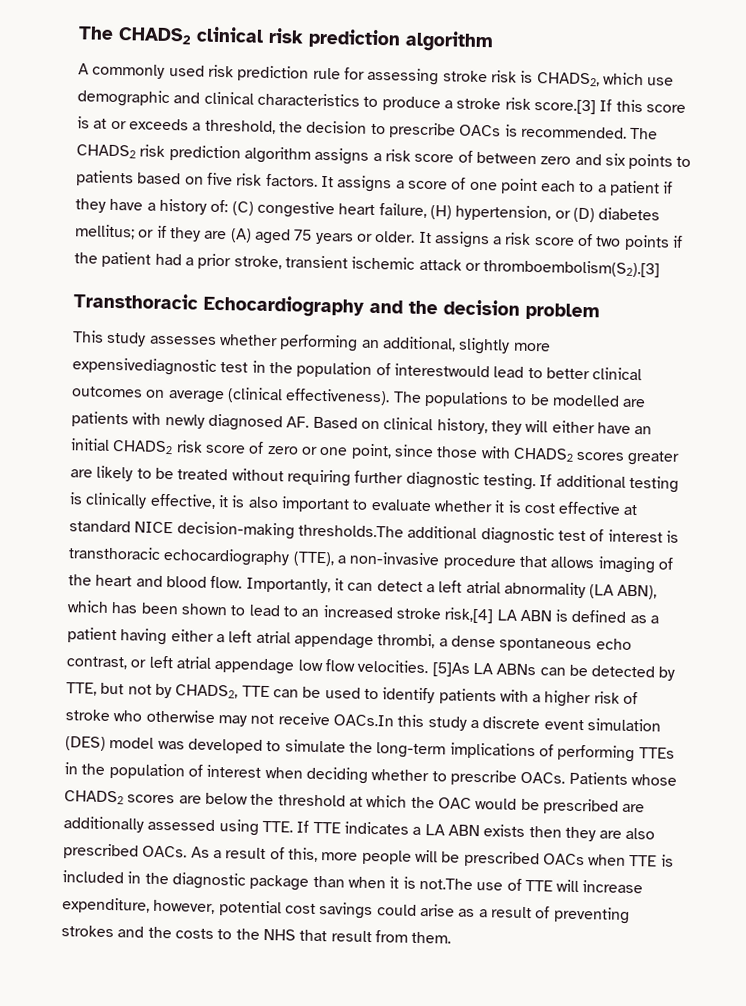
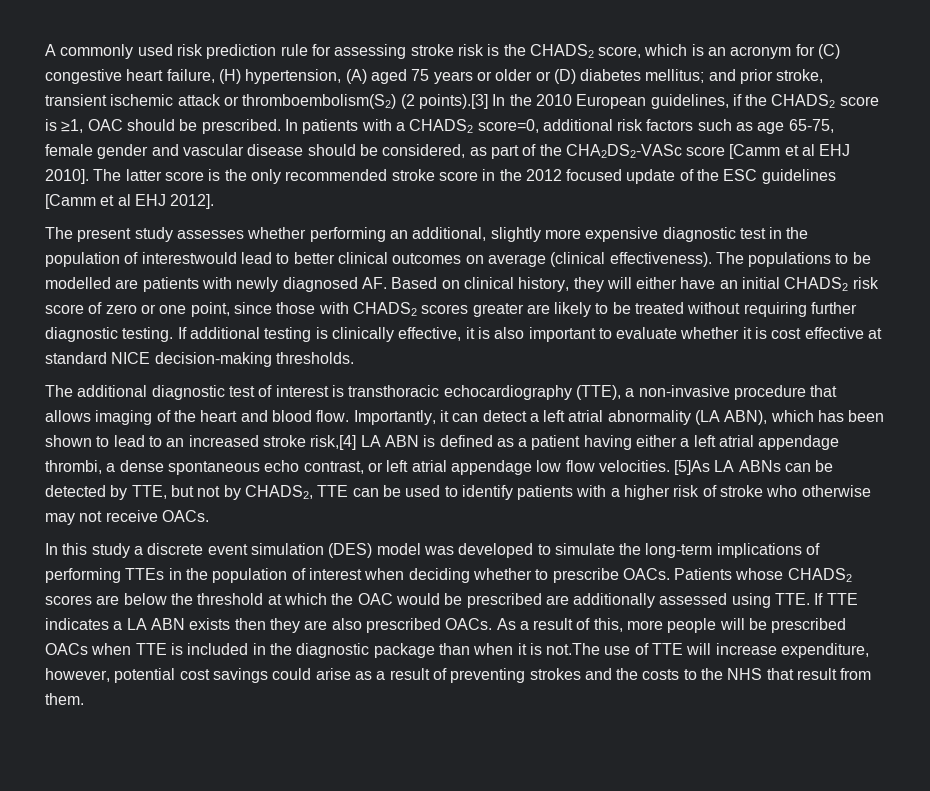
- The CHADS2 clinical risk prediction algorithm
- A commonly used risk prediction rule for assessing stroke risk is CHADS2, which use demographic and clinical characteristics to produce a stroke risk score.[3] If this score is at or exceeds a threshold, the decision to prescribe OACs is recommended. The CHADS2 risk prediction algorithm assigns a risk score of between zero and six points to patients based on five risk factors. It assigns a score of one point each to a patient if they have a history of: (C) congestive heart failure, (H) hypertension, or (D) diabetes mellitus; or if they are (A) aged 75 years or older. It assigns a risk score of two points if the patient had a prior stroke, transient ischemic attack or thromboembolism(S2).[3]
- Transthoracic Echocardiography and the decision problem
- This study assesses whether performing an additional, slightly more expensivediagnostic test in the population of interestwould lead to better clinical outcomes on average (clinical effectiveness).
+ A commonly used risk prediction rule for assessing stroke risk is the CHADS2 score, which is an acronym for (C) congestive heart failure, (H) hypertension, (A) aged 75 years or older or (D) diabetes mellitus; and prior stroke, transient ischemic attack or thromboembolism(S2) (2 points).[3] In the 2010 European guidelines, if the CHADS2 score is ≥1, OAC should be prescribed. In patients with a CHADS2 score=0, additional risk factors such as age 65-75, female gender and vascular disease should be considered, as part of the CHA2DS2-VASc score [Camm et al EHJ 2010]. The latter score is the only recommended stroke score in the 2012 focused update of the ESC guidelines [Camm et al EHJ 2012].
+ The present study assesses whether performing an additional, slightly more expensive diagnostic test in the population of interestwould lead to better clinical outcomes on average (clinical effectiveness).
- If additional testing is clinically effective, it is also important to evaluate whether it is cost effective at standard NICE decision-making thresholds.The additional diagnostic test of interest is transthoracic echocardiography (TTE), a non-invasive procedure that allows imaging of the heart and blood flow.
+ If additional testing is clinically effective, it is also important to evaluate whether it is cost effective at standard NICE decision-making thresholds.
+ The additional diagnostic test of interest is transthoracic echocardiography (TTE), a non-invasive procedure that allows imaging of the heart and blood flow.
- [5]As LA ABNs can be detected by TTE, but not by CHADS2, TTE can be used to identify patients with a higher risk of stroke who otherwise may not receive OACs.In this study a discrete event simulation (DES) model was developed to simulate the long-term implications of performing TTEs in the population of interest when deciding whether to prescribe OACs.
+ [5]As LA ABNs can be detected by TTE, but not by CHADS2, TTE can be used to identify patients with a higher risk of stroke who otherwise may not receive OACs.
+ In this study a discrete event simulation (DES) model was developed to simulate the long-term implications of performing TTEs in the population of interest when deciding whether to prescribe OACs.

